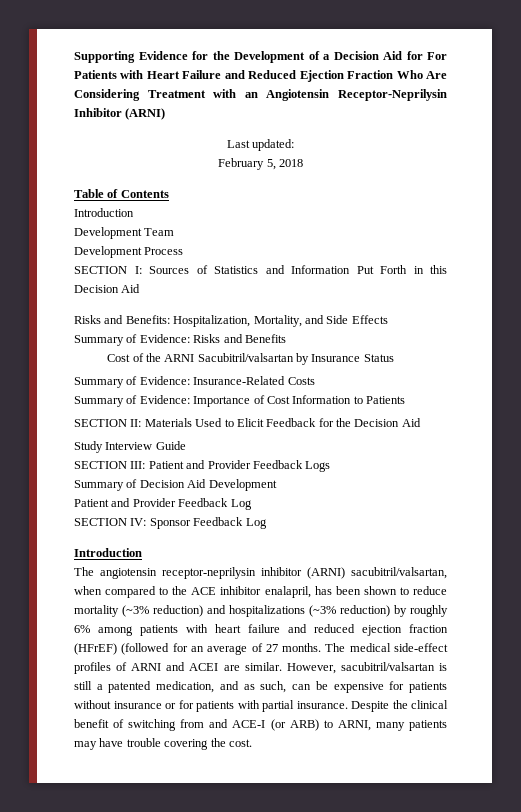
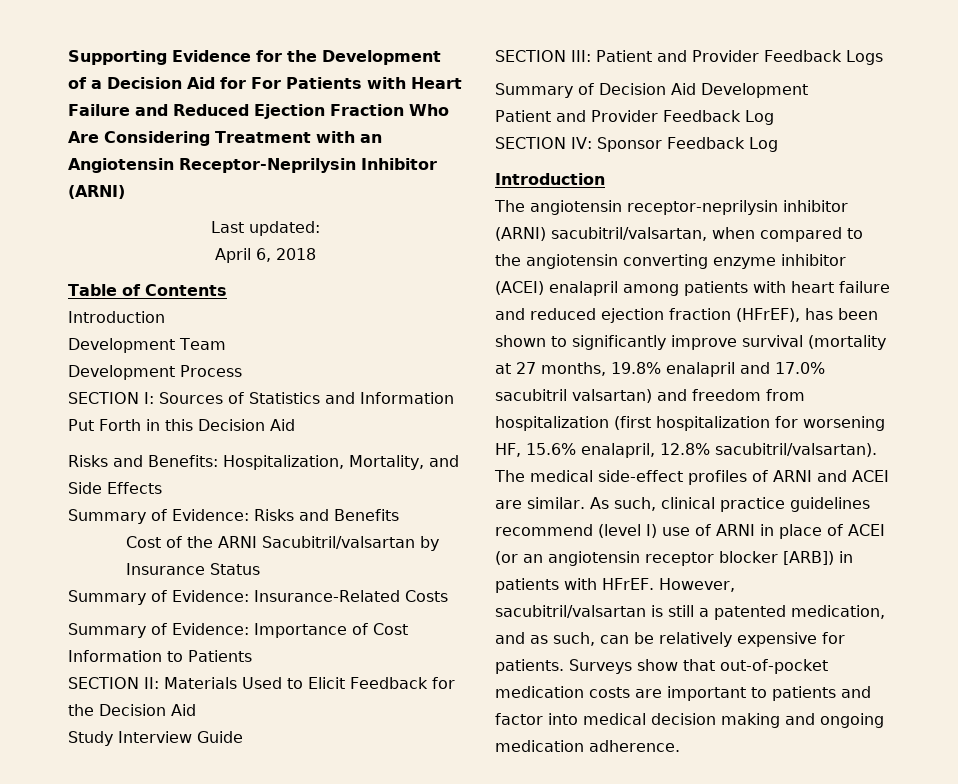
- February 5, 2018
+ April 6, 2018
- The angiotensin receptor-neprilysin inhibitor (ARNI) sacubitril/valsartan, when compared to the ACE inhibitor enalapril, has been shown to reduce mortality (~3% reduction) and hospitalizations (~3% reduction) by roughly 6% among patients with heart failure and reduced ejection fraction (HFrEF) (followed for an average of 27 months.
+ The angiotensin receptor-neprilysin inhibitor (ARNI) sacubitril/valsartan, when compared to the angiotensin converting enzyme inhibitor (ACEI) enalapril among patients with heart failure and reduced ejection fraction (HFrEF), has been shown to significantly improve survival (mortality at 27 months, 19.8% enalapril and 17.0% sacubitril valsartan) and freedom from hospitalization (first hospitalization for worsening HF, 15.6% enalapril, 12.8% sacubitril/valsartan).
+ As such, clinical practice guidelines recommend (level I) use of ARNI in place of ACEI (or an angiotensin receptor blocker [ARB]) in patients with HFrEF.
- However, sacubitril/valsartan is still a patented medication, and as such, can be expensive for patients without insurance or for patients with partial insurance. Despite the clinical benefit of switching from and ACE-I (or ARB) to ARNI, many patients may have trouble covering the cost.
+ However, sacubitril/valsartan is still a patented medication, and as such, can be relatively expensive for patients. Surveys show that out-of-pocket medication costs are important to patients and factor into medical decision making and ongoing medication adherence.

